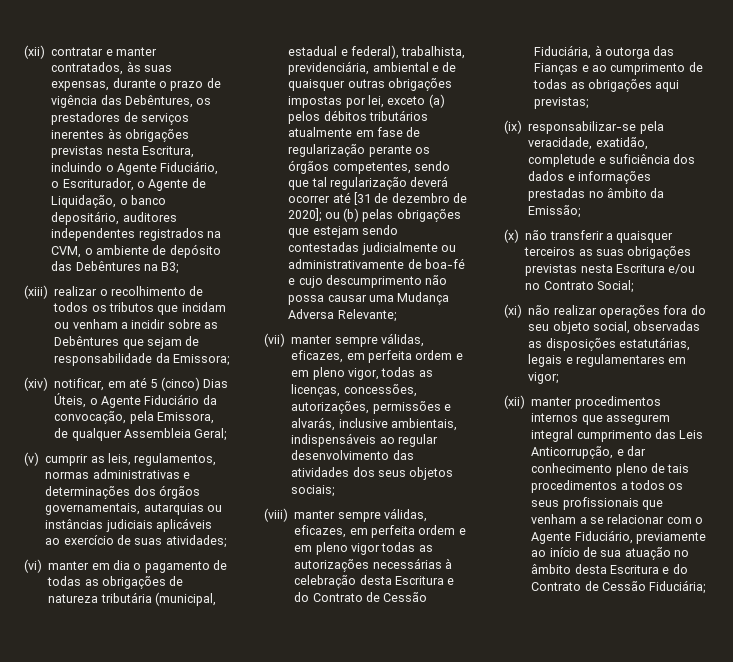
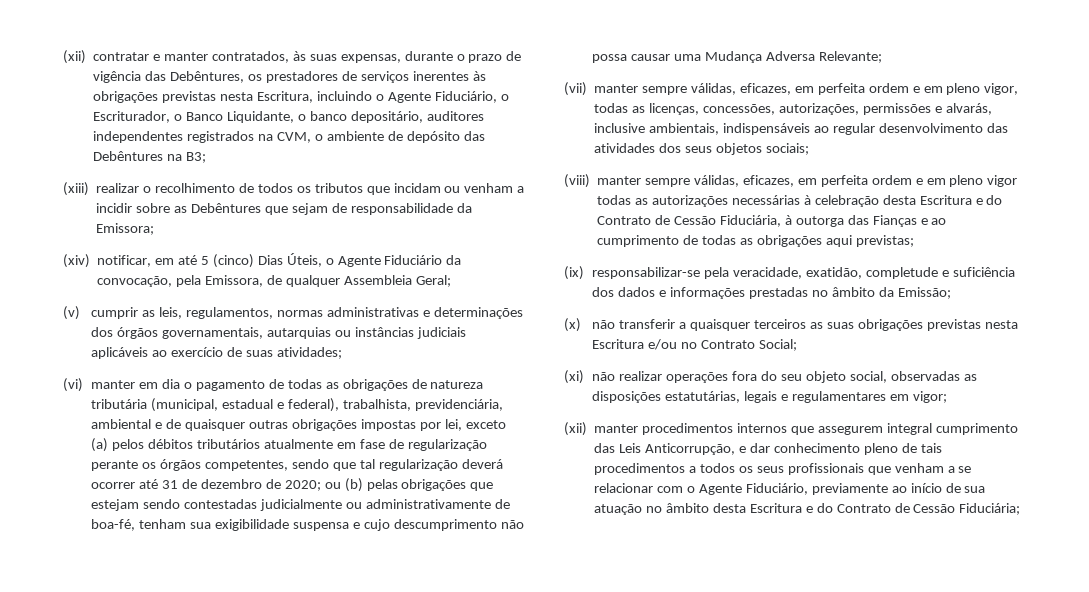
- (xii) contratar e manter contratados, às suas expensas, durante o prazo de vigência das Debêntures, os prestadores de serviços inerentes às obrigações previstas nesta Escritura, incluindo o Agente Fiduciário, o Escriturador, o Agente de Liquidação, o banco depositário, auditores independentes registrados na CVM, o ambiente de depósito das Debêntures na B3;
+ (xii) contratar e manter contratados, às suas expensas, durante o prazo de vigência das Debêntures, os prestadores de serviços inerentes às obrigações previstas nesta Escritura, incluindo o Agente Fiduciário, o Escriturador, o Banco Liquidante, o banco depositário, auditores independentes registrados na CVM, o ambiente de depósito das Debêntures na B3;
- (vi) manter em dia o pagamento de todas as obrigações de natureza tributária (municipal, estadual e federal), trabalhista, previdenciária, ambiental e de quaisquer outras obrigações impostas por lei, exceto (a) pelos débitos tributários atualmente em fase de regularização perante os órgãos competentes, sendo que tal regularização deverá ocorrer até [31 de dezembro de 2020];
+ (vi) manter em dia o pagamento de todas as obrigações de natureza tributária (municipal, estadual e federal), trabalhista, previdenciária, ambiental e de quaisquer outras obrigações impostas por lei, exceto (a) pelos débitos tributários atualmente em fase de regularização perante os órgãos competentes, sendo que tal regularização deverá ocorrer até 31 de dezembro de 2020;
- ou (b) pelas obrigações que estejam sendo contestadas judicialmente ou administrativamente de boa-fé e cujo descumprimento não possa causar uma Mudança Adversa Relevante;
+ ou (b) pelas obrigações que estejam sendo contestadas judicialmente ou administrativamente de boa-fé, tenham sua exigibilidade suspensa e cujo descumprimento não possa causar uma Mudança Adversa Relevante;

